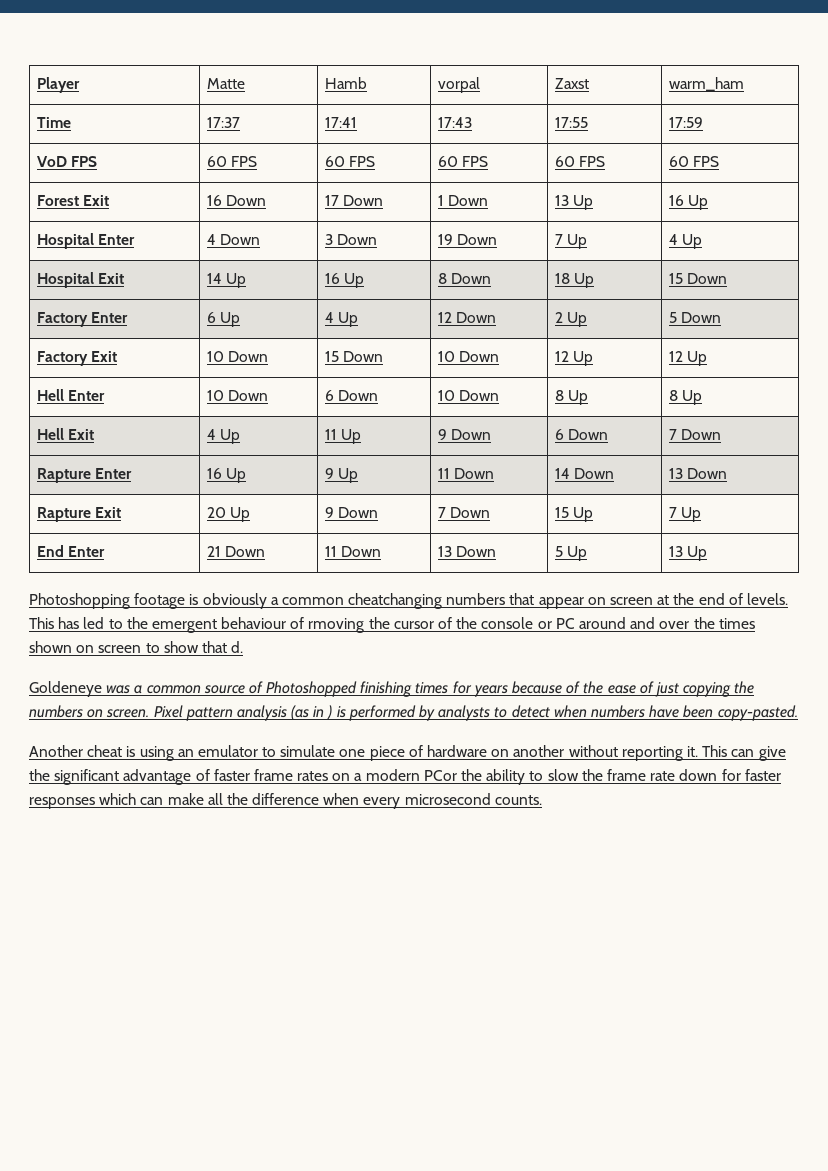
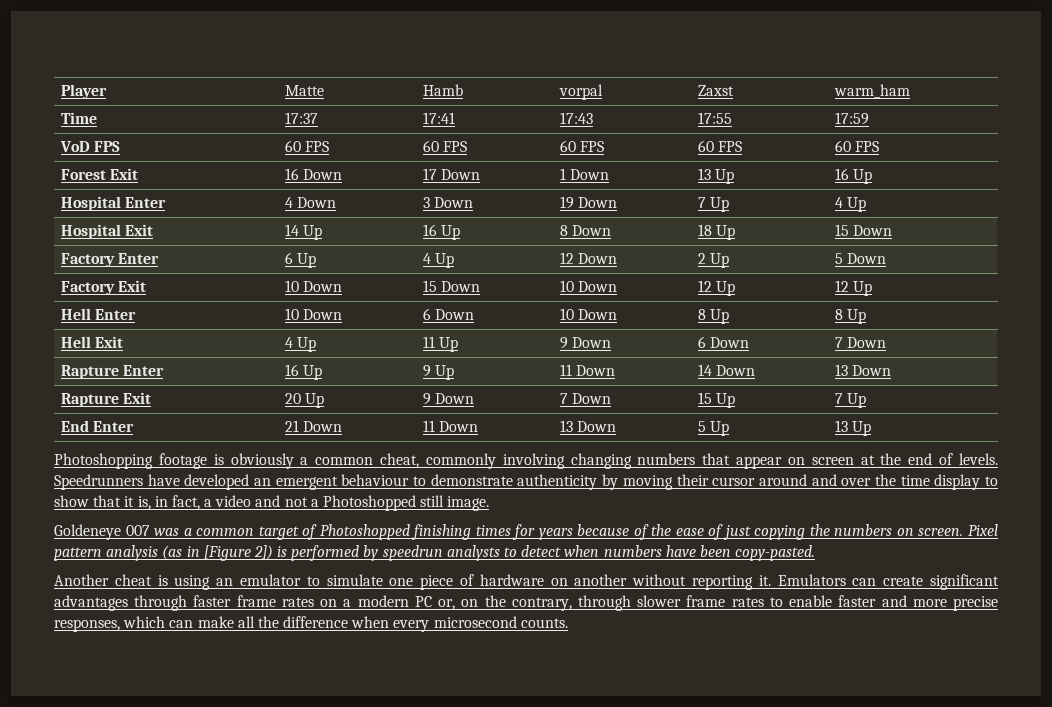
- Photoshopping footage is obviously a common cheatchanging numbers that appear on screen at the end of levels.
+ Photoshopping footage is obviously a common cheat, commonly involving changing numbers that appear on screen at the end of levels.
- This has led to the emergent behaviour of rmoving the cursor of the console or PC around and over the times shown on screen to show that d.
+ Speedrunners have developed an emergent behaviour to demonstrate authenticity by moving their cursor around and over the time display to show that it is, in fact, a video and not a Photoshopped still image.
- Goldeneye was a common source of Photoshopped finishing times for years because of the ease of just copying the numbers on screen.
+ Goldeneye 007 was a common target of Photoshopped finishing times for years because of the ease of just copying the numbers on screen.
- Pixel pattern analysis (as in ) is performed by analysts to detect when numbers have been copy-pasted.
+ Pixel pattern analysis (as in [Figure 2]) is performed by speedrun analysts to detect when numbers have been copy-pasted.
- This can give the significant advantage of faster frame rates on a modern PCor the ability to slow the frame rate down for faster responses which can make all the difference when every microsecond counts.
+ Emulators can create significant advantages through faster frame rates on a modern PC or, on the contrary, through slower frame rates to enable faster and more precise responses, which can make all the difference when every microsecond counts.

